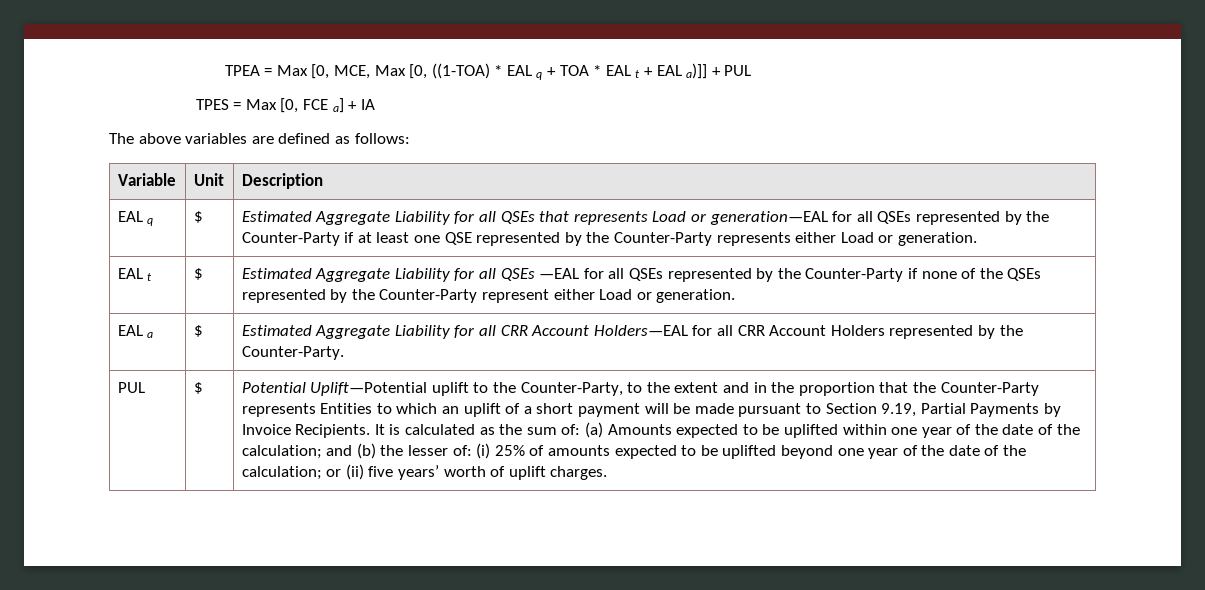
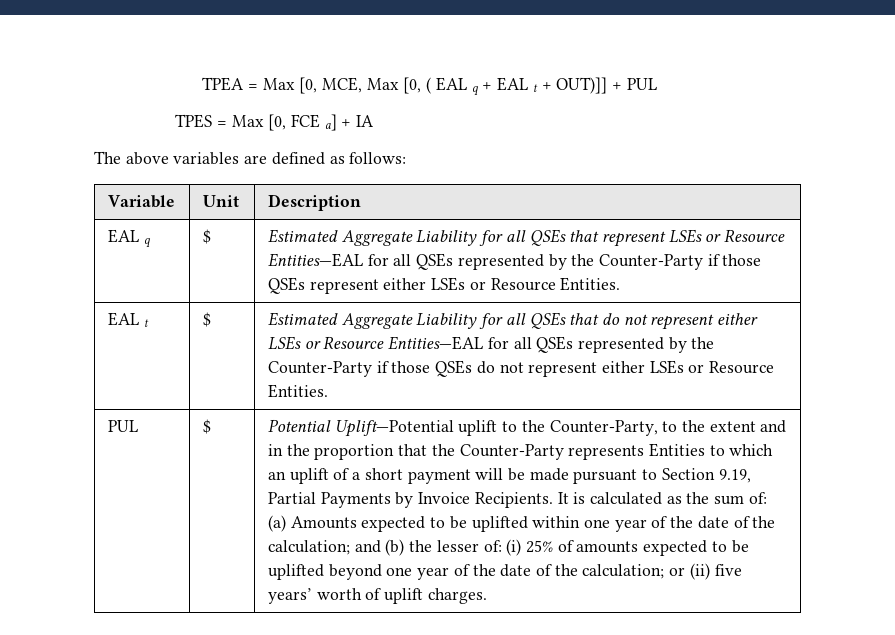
- TPEA = Max [0, MCE, Max [0, ((1-TOA) * EAL q + TOA * EAL t + EAL a)]] + PUL
+ TPEA = Max [0, MCE, Max [0, ( EAL q + EAL t + OUT)]] + PUL
- EAL q | $ | Estimated Aggregate Liability for all QSEs that represents Load or generation—EAL for all QSEs represented by the Counter-Party if at least one QSE represented by the Counter-Party represents either Load or generation.
+ EAL q | $ | Estimated Aggregate Liability for all QSEs that represent LSEs or Resource Entities—EAL for all QSEs represented by the Counter-Party if those QSEs represent either LSEs or Resource Entities.
- EAL t | $ | Estimated Aggregate Liability for all QSEs —EAL for all QSEs represented by the Counter-Party if none of the QSEs represented by the Counter-Party represent either Load or generation.
- EAL a | $ | Estimated Aggregate Liability for all CRR Account Holders—EAL for all CRR Account Holders represented by the Counter-Party.
+ EAL t | $ | Estimated Aggregate Liability for all QSEs that do not represent either LSEs or Resource Entities—EAL for all QSEs represented by the Counter-Party if those QSEs do not represent either LSEs or Resource Entities.

